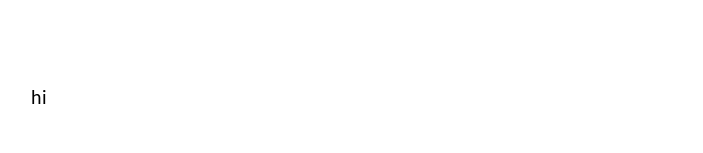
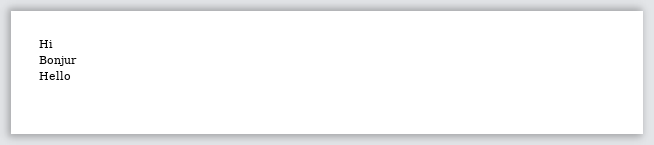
- hi
+ Hi
+ Bonjur
+ Hello

